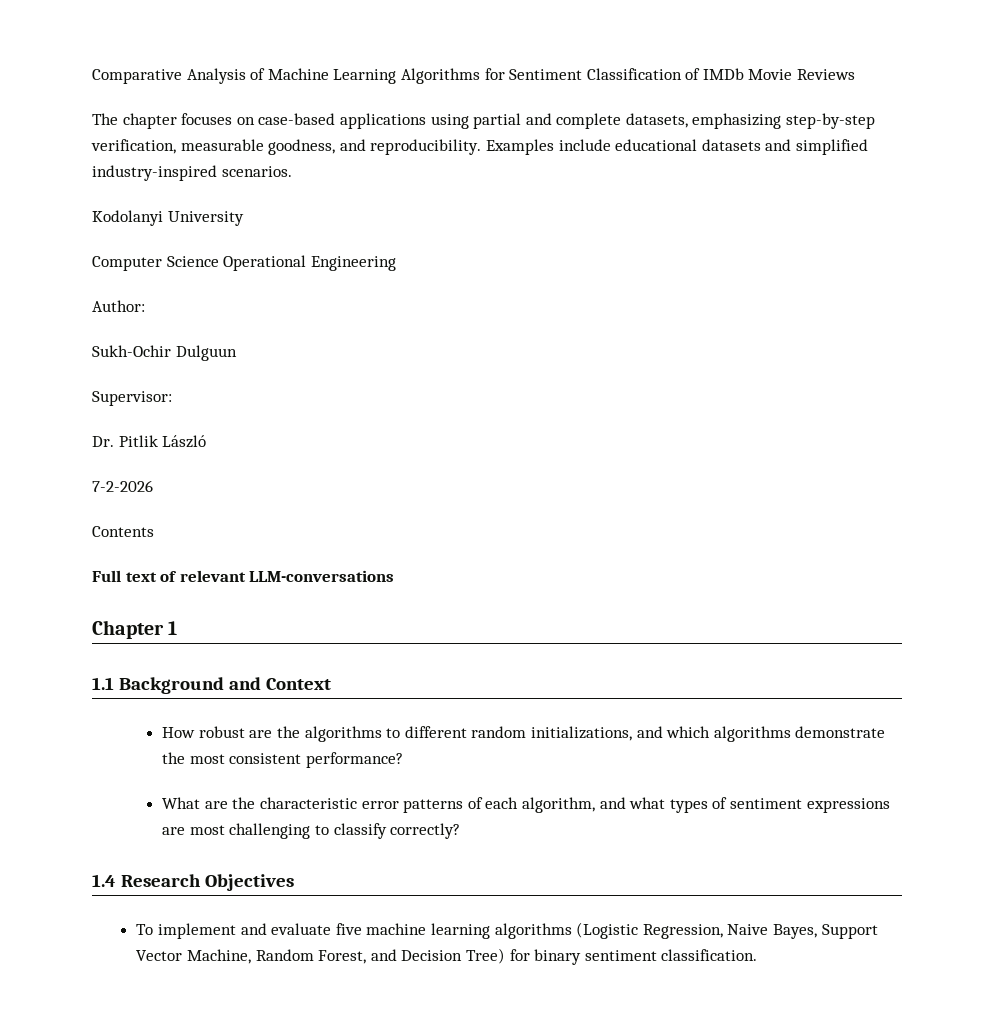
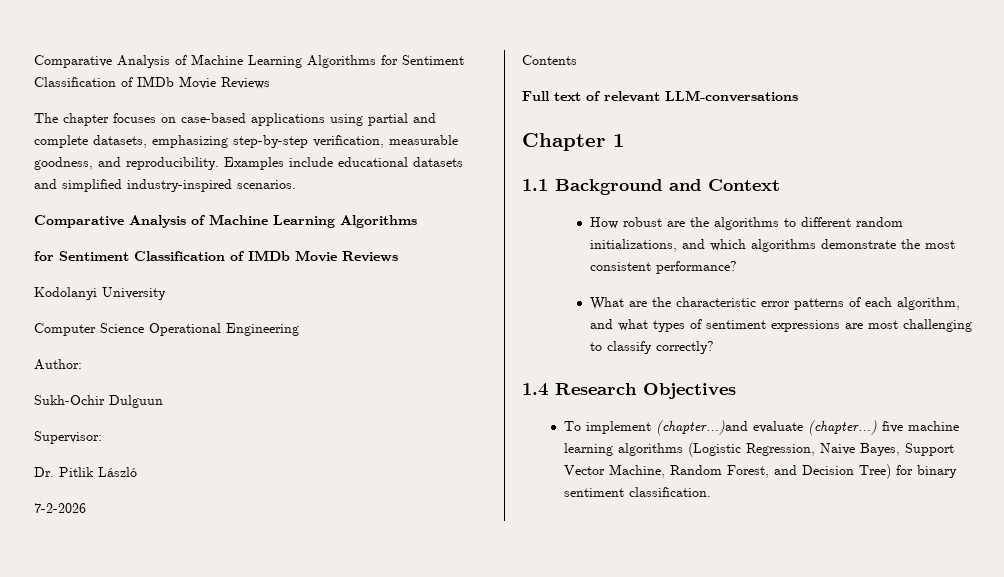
  Examples include educational datasets and simplified industry-inspired scenarios.
+ Comparative Analysis of Machine Learning Algorithms
+ for Sentiment Classification of IMDb Movie Reviews
- To implement and evaluate five machine learning algorithms (Logistic Regression, Naive Bayes, Support Vector Machine, Random Forest, and Decision Tree) for binary sentiment classification.
+ To implement (chapter…)and evaluate (chapter…) five machine learning algorithms (Logistic Regression, Naive Bayes, Support Vector Machine, Random Forest, and Decision Tree) for binary sentiment classification.

